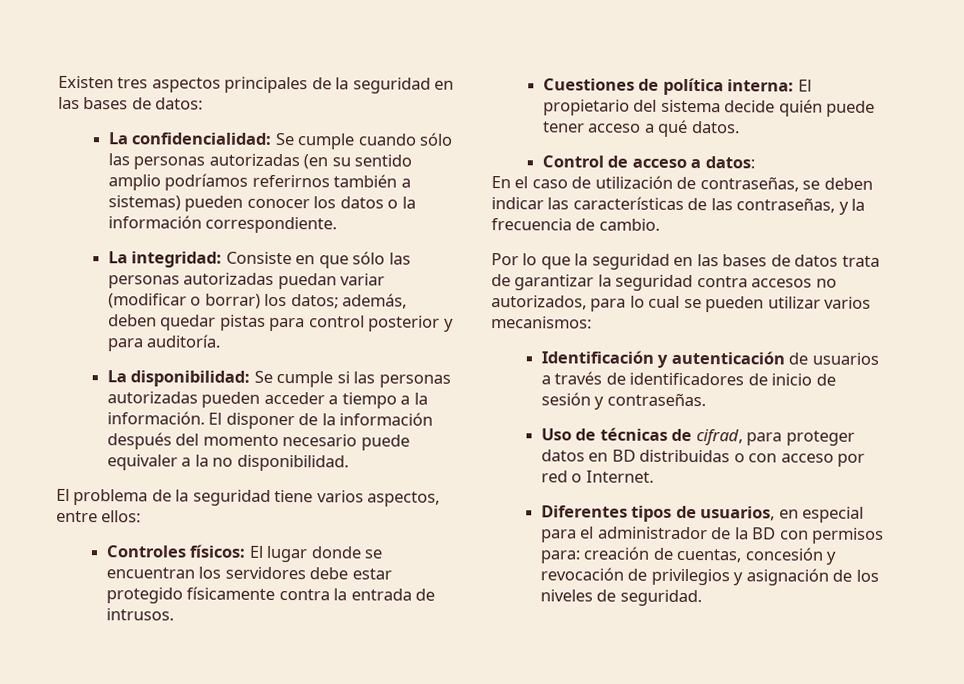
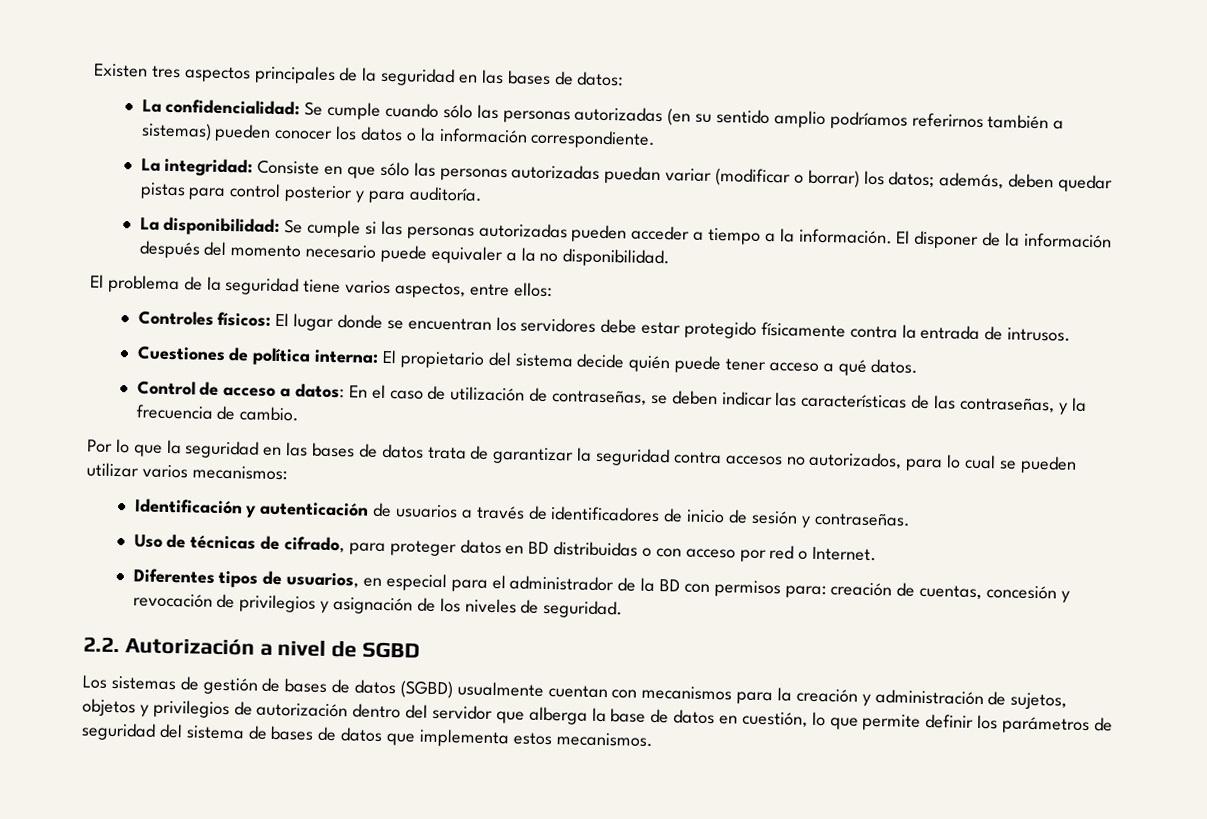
- Control de acceso a datos:
- En el caso de utilización de contraseñas, se deben indicar las características de las contraseñas, y la frecuencia de cambio.
+ Control de acceso a datos: En el caso de utilización de contraseñas, se deben indicar las características de las contraseñas, y la frecuencia de cambio.
- Uso de técnicas de cifrad, para proteger datos en BD distribuidas o con acceso por red o Internet.
+ Uso de técnicas de cifrado, para proteger datos en BD distribuidas o con acceso por red o Internet.
+ 2.2. Autorización a nivel de SGBD
+ Los sistemas de gestión de bases de datos (SGBD) usualmente cuentan con mecanismos para la creación y administración de sujetos, objetos y privilegios de autorización dentro del servidor que alberga la base de datos en cuestión, lo que permite definir los parámetros de seguridad del sistema de bases de datos que implementa estos mecanismos.

